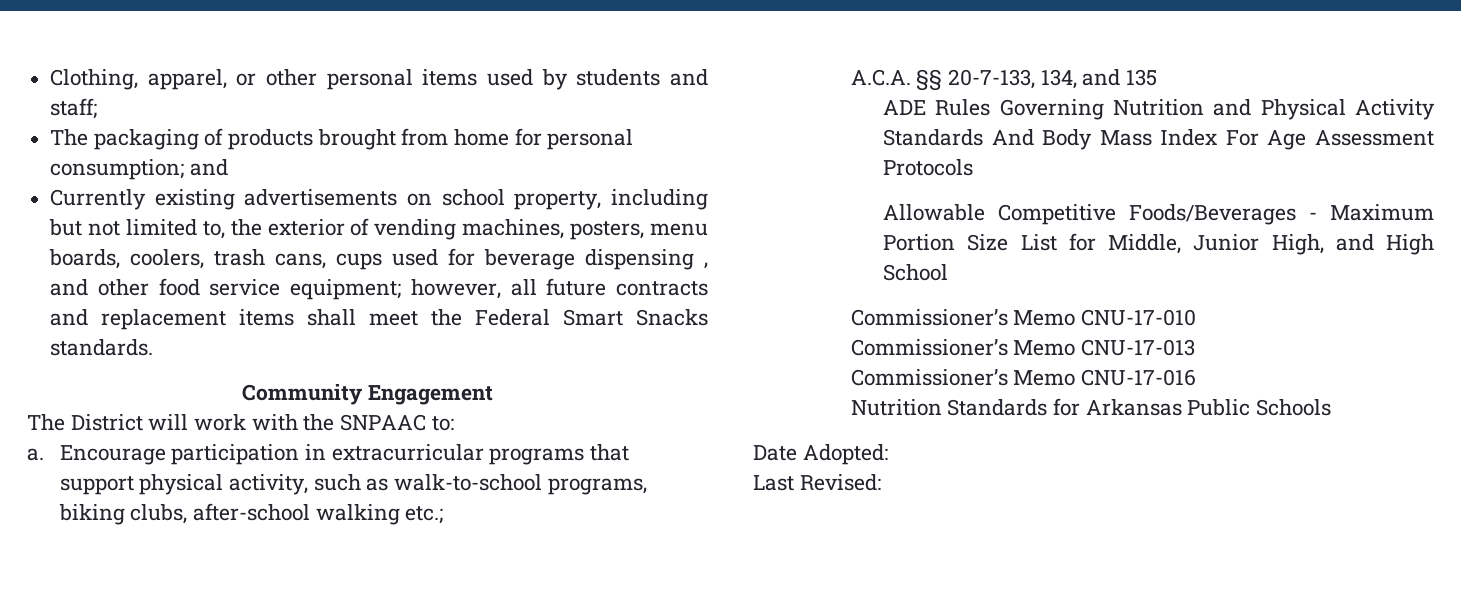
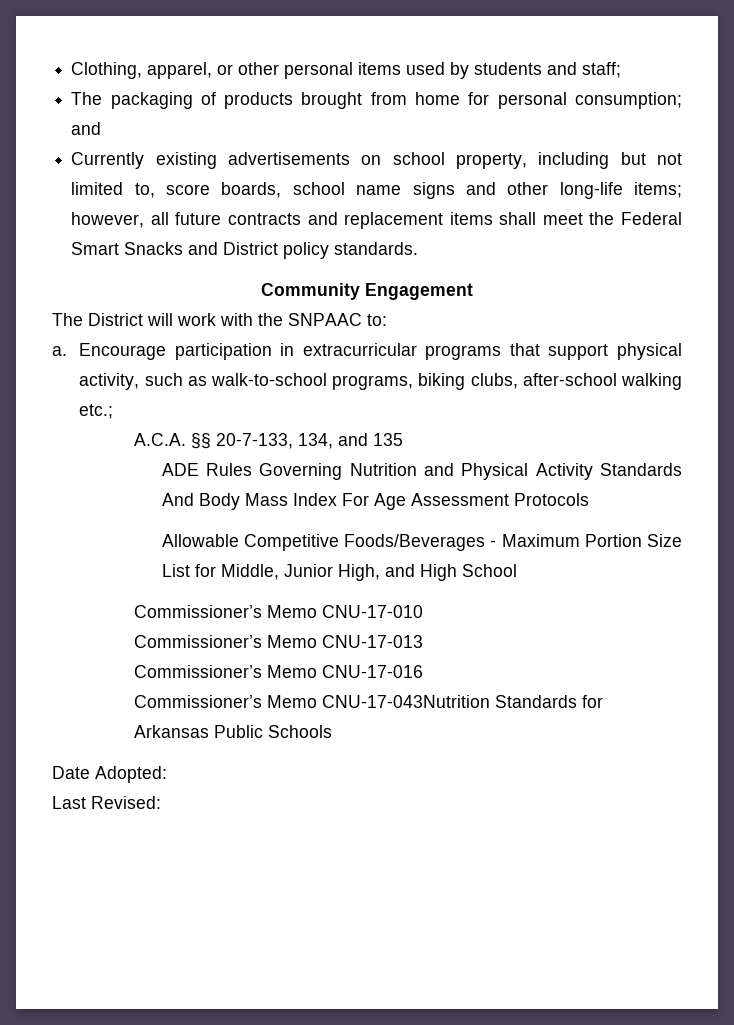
- Currently existing advertisements on school property, including but not limited to, the exterior of vending machines, posters, menu boards, coolers, trash cans, cups used for beverage dispensing , and other food service equipment; however, all future contracts and replacement items shall meet the Federal Smart Snacks standards.
+ Currently existing advertisements on school property, including but not limited to, score boards, school name signs and other long-life items; however, all future contracts and replacement items shall meet the Federal Smart Snacks and District policy standards.
- Nutrition Standards for Arkansas Public Schools
+ Commissioner’s Memo CNU-17-043Nutrition Standards for Arkansas Public Schools

